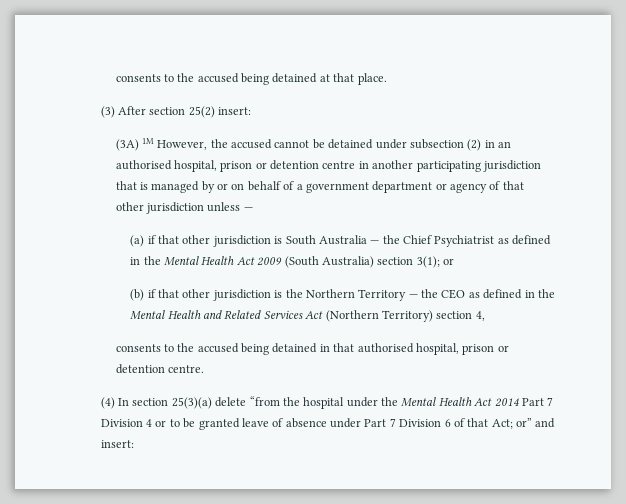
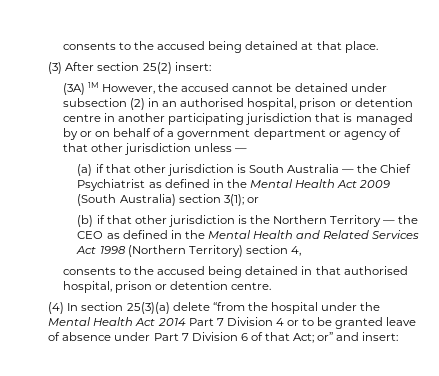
- (b) if that other jurisdiction is the Northern Territory — the CEO as defined in the Mental Health and Related Services Act (Northern Territory) section 4,
+ (b) if that other jurisdiction is the Northern Territory — the CEO as defined in the Mental Health and Related Services Act 1998 (Northern Territory) section 4,

